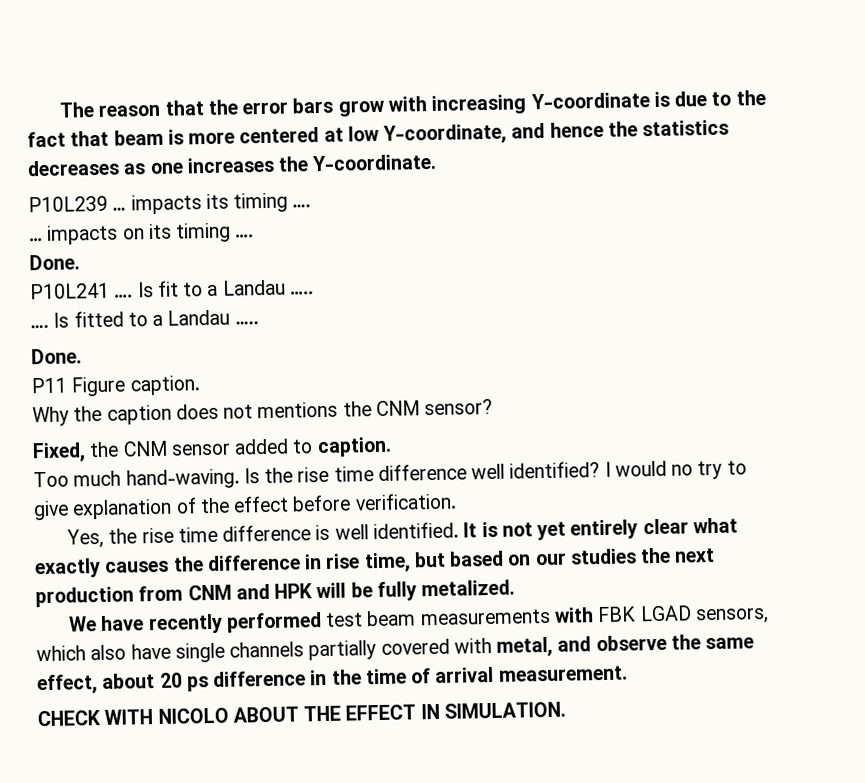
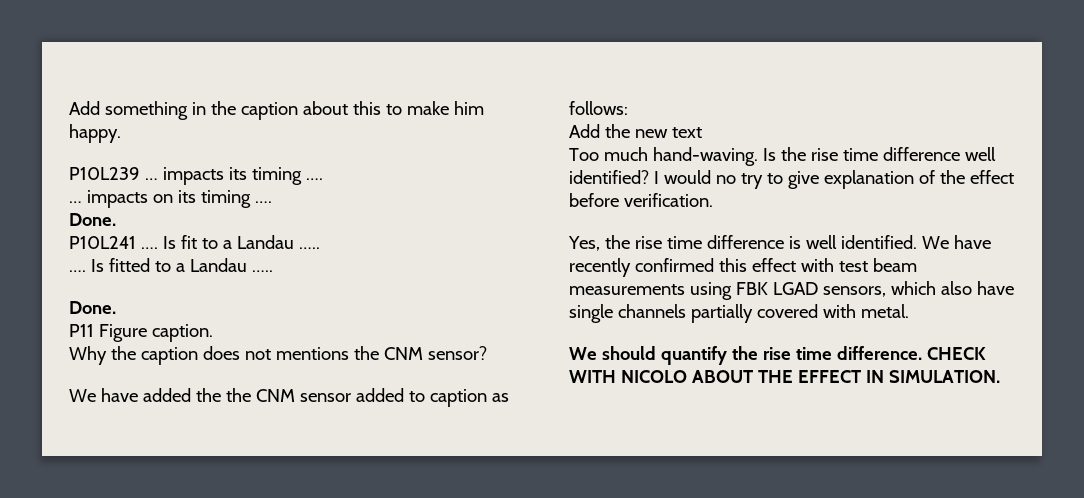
- The reason that the error bars grow with increasing Y-coordinate is due to the fact that beam is more centered at low Y-coordinate, and hence the statistics decreases as one increases the Y-coordinate.
+ Add something in the caption about this to make him happy.
- Fixed, the CNM sensor added to caption.
+ We have added the the CNM sensor added to caption as follows:
+ Add the new text
- It is not yet entirely clear what exactly causes the difference in rise time, but based on our studies the next production from CNM and HPK will be fully metalized.
- We have recently performed test beam measurements with FBK LGAD sensors, which also have single channels partially covered with metal, and observe the same effect, about 20 ps difference in the time of arrival measurement.
- CHECK WITH NICOLO ABOUT THE EFFECT IN SIMULATION.
+ We have recently confirmed this effect with test beam measurements using FBK LGAD sensors, which also have single channels partially covered with metal.
+ We should quantify the rise time difference. CHECK WITH NICOLO ABOUT THE EFFECT IN SIMULATION.

